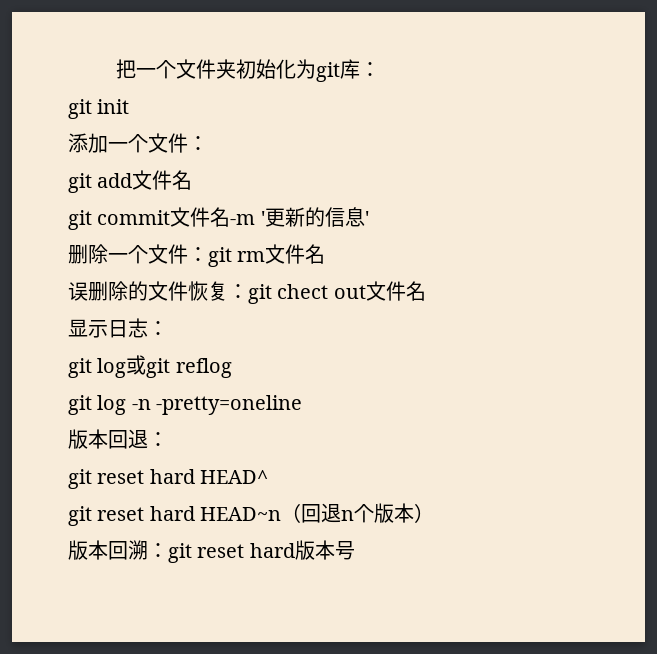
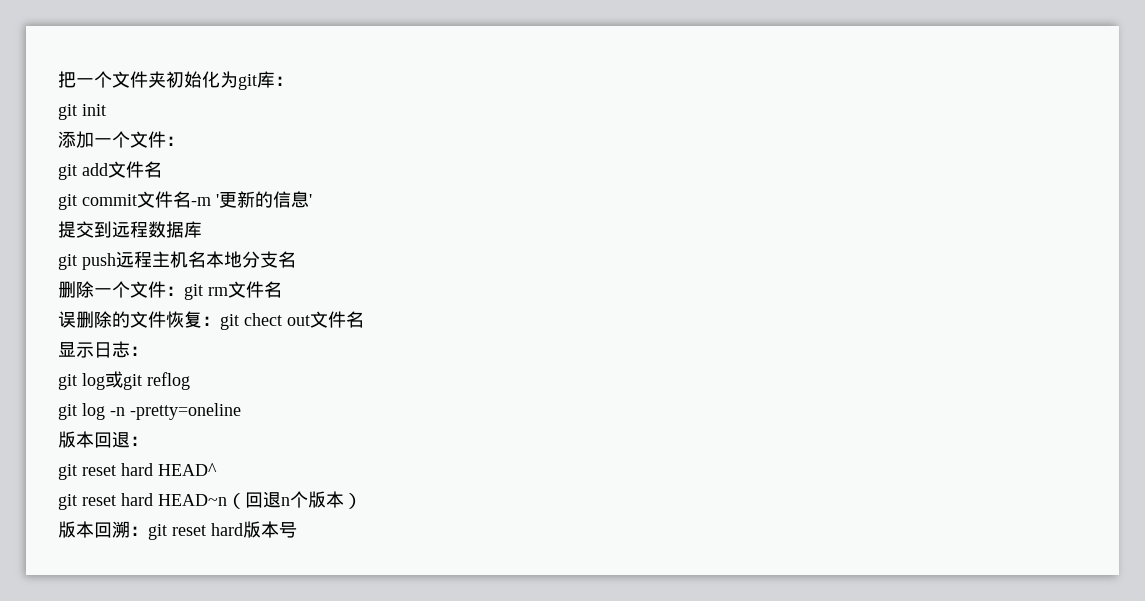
+ 提交到远程数据库
+ git push远程主机名本地分支名

